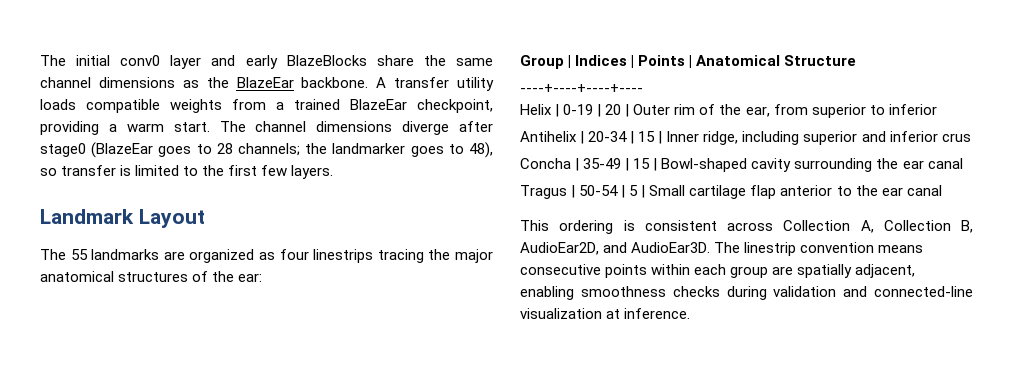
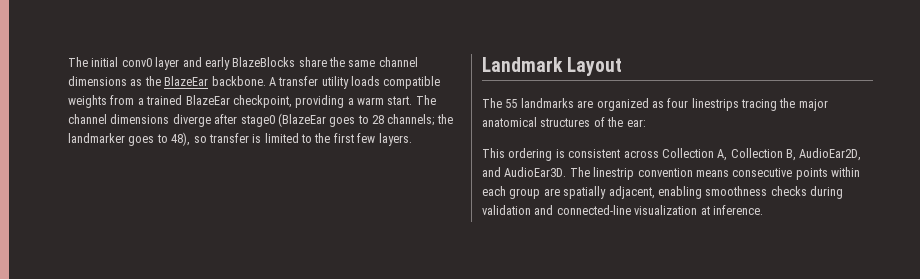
- Group | Indices | Points | Anatomical Structure
- ----+----+----+----
- Helix | 0-19 | 20 | Outer rim of the ear, from superior to inferior
- Antihelix | 20-34 | 15 | Inner ridge, including superior and inferior crus
- Concha | 35-49 | 15 | Bowl-shaped cavity surrounding the ear canal
- Tragus | 50-54 | 5 | Small cartilage flap anterior to the ear canal

